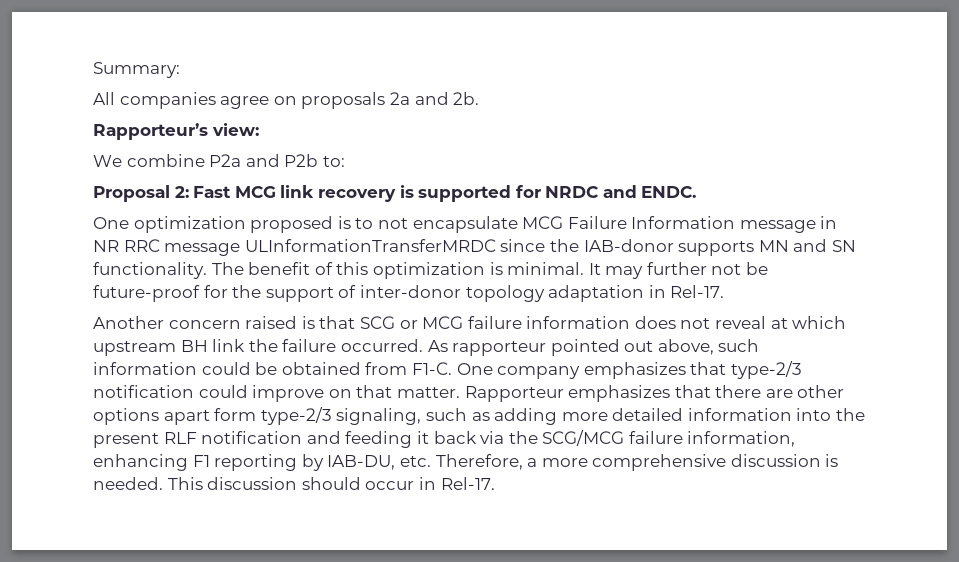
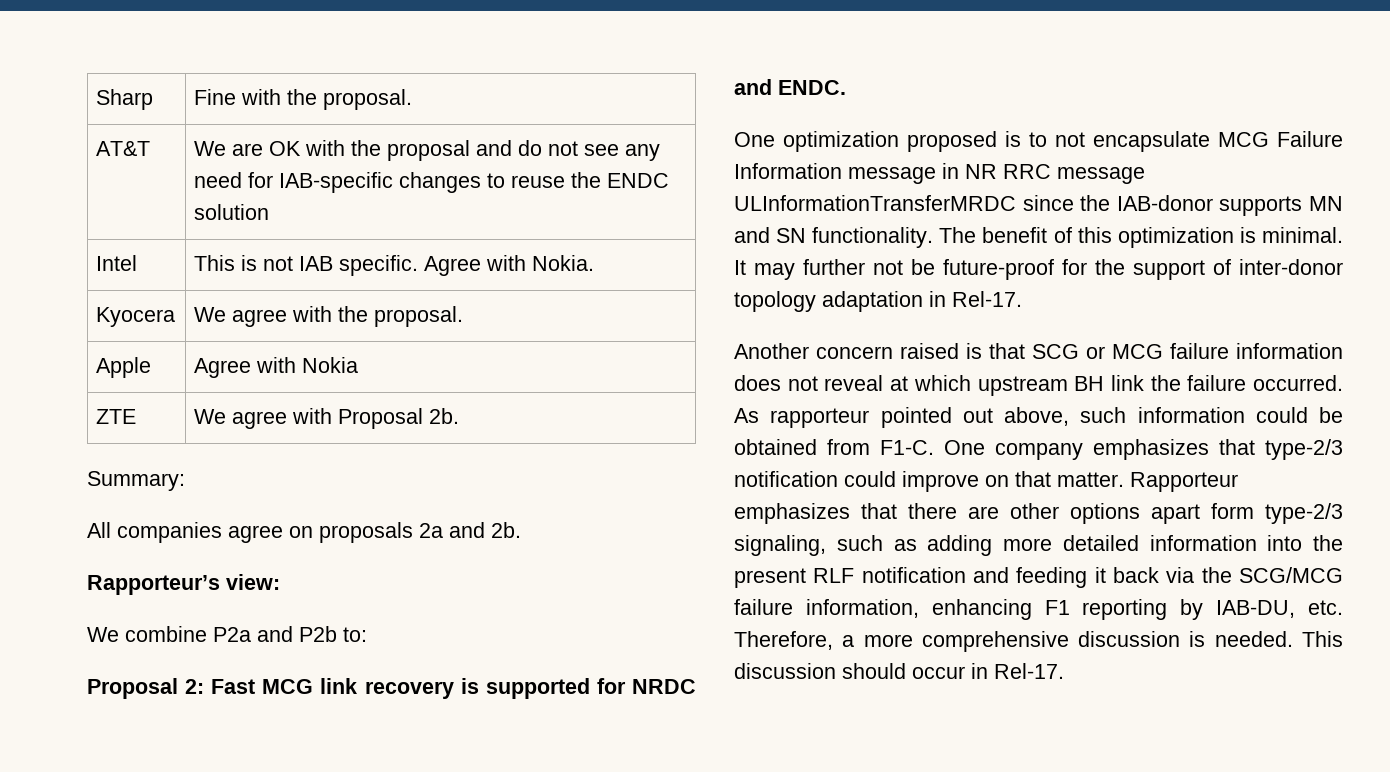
+ Sharp | Fine with the proposal.
+ AT&T | We are OK with the proposal and do not see any need for IAB-specific changes to reuse the ENDC solution
+ Intel | This is not IAB specific. Agree with Nokia.
+ Kyocera | We agree with the proposal.
+ Apple | Agree with Nokia
+ ZTE | We agree with Proposal 2b.

